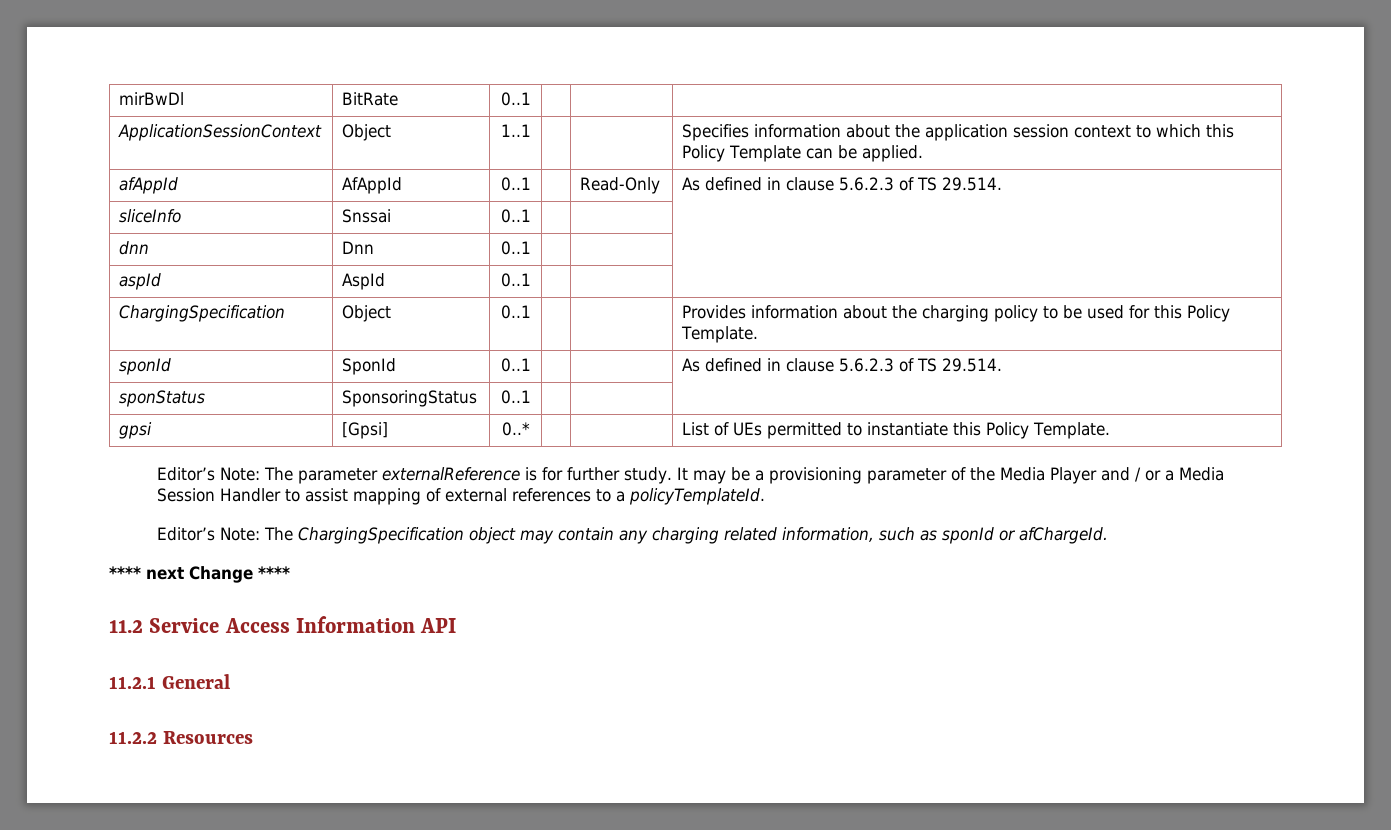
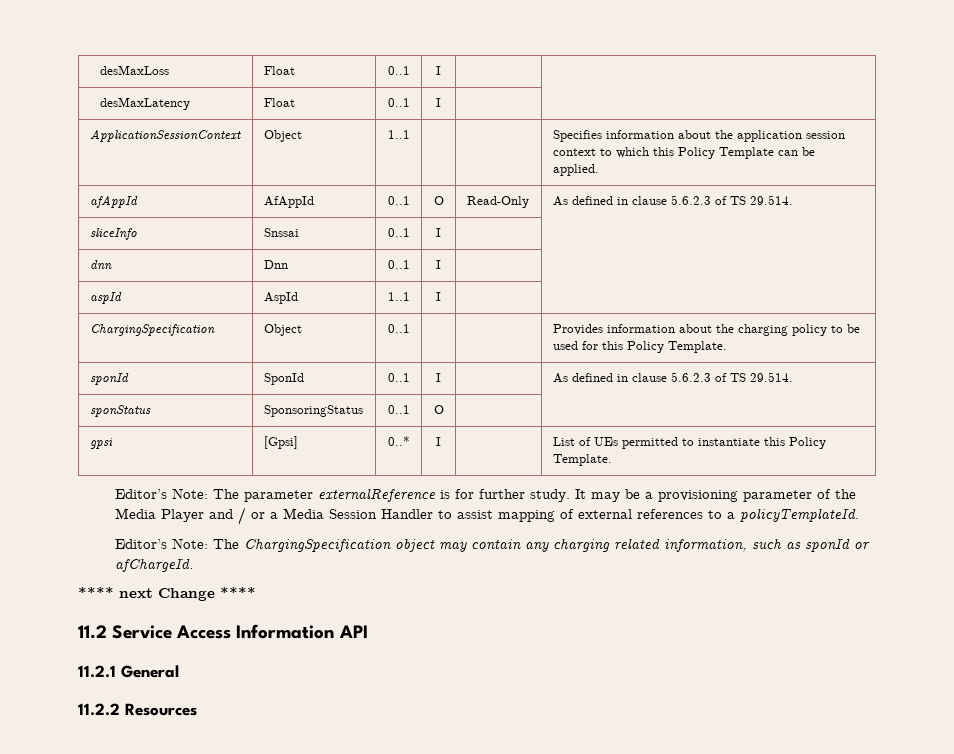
- mirBwDl | BitRate | 0..1 | | |
+ desMaxLoss | Float | 0..1 | I | |
+ desMaxLatency | Float | 0..1 | I | |
- afAppId | AfAppId | 0..1 | | Read-Only | As defined in clause 5.6.2.3 of TS 29.514.
+ afAppId | AfAppId | 0..1 | O | Read-Only | As defined in clause 5.6.2.3 of TS 29.514.
- sliceInfo | Snssai | 0..1 | | |
+ sliceInfo | Snssai | 0..1 | I | |
- dnn | Dnn | 0..1 | | |
+ dnn | Dnn | 0..1 | I | |
- aspId | AspId | 0..1 | | |
+ aspId | AspId | 1..1 | I | |
- sponId | SponId | 0..1 | | | As defined in clause 5.6.2.3 of TS 29.514.
+ sponId | SponId | 0..1 | I | | As defined in clause 5.6.2.3 of TS 29.514.
- sponStatus | SponsoringStatus | 0..1 | | |
+ sponStatus | SponsoringStatus | 0..1 | O | |
- gpsi | [Gpsi] | 0..* | | | List of UEs permitted to instantiate this Policy Template.
+ gpsi | [Gpsi] | 0..* | I | | List of UEs permitted to instantiate this Policy Template.

